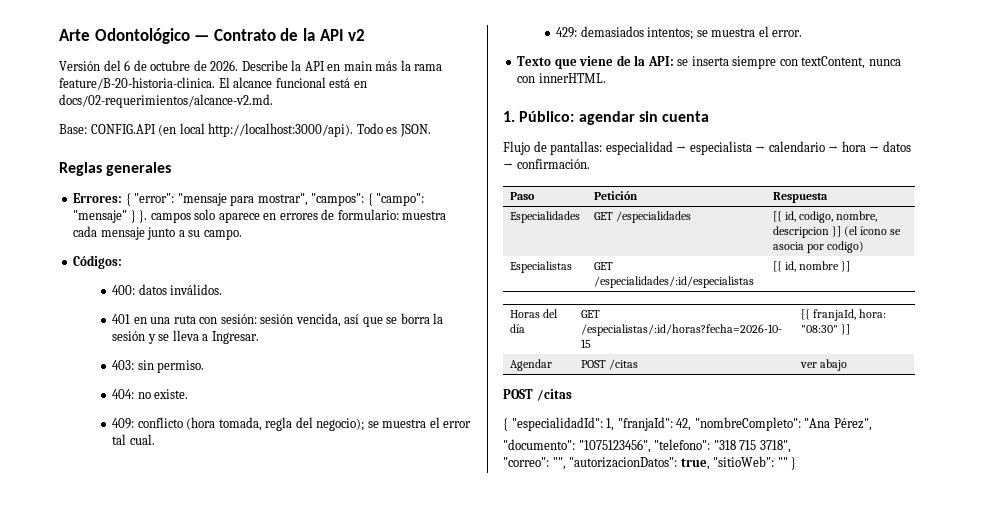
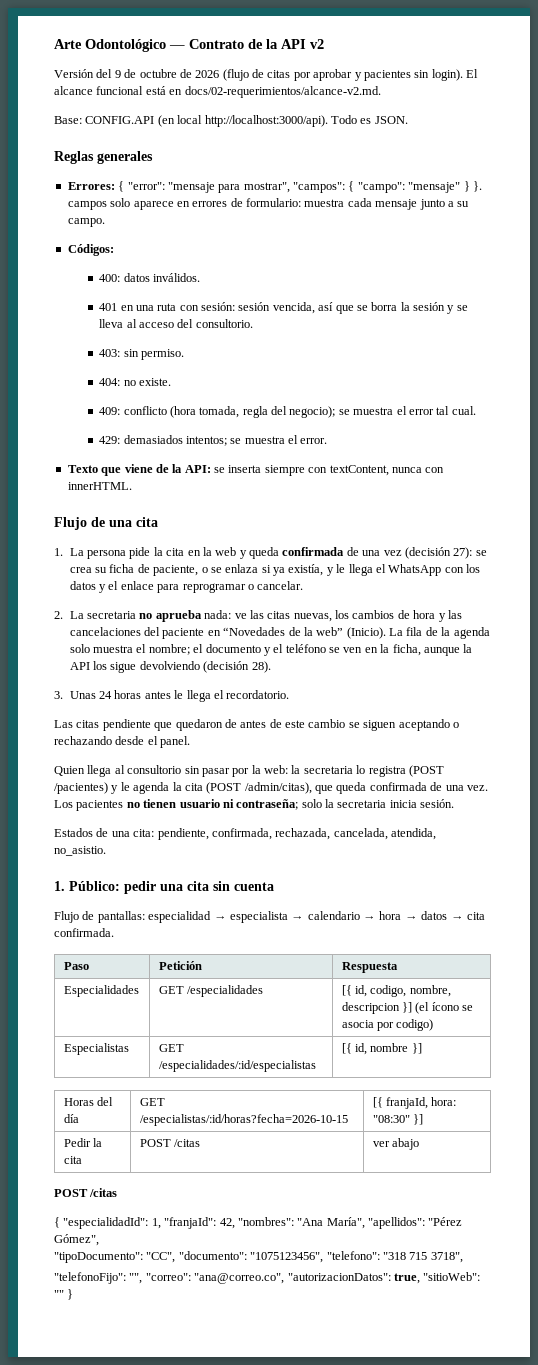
- Versión del 6 de octubre de 2026. Describe la API en main más la rama feature/B-20-historia-clinica.
+ Versión del 9 de octubre de 2026 (flujo de citas por aprobar y pacientes sin login).
- 401 en una ruta con sesión: sesión vencida, así que se borra la sesión y se lleva a Ingresar.
+ 401 en una ruta con sesión: sesión vencida, así que se borra la sesión y se lleva al acceso del consultorio.
+ Flujo de una cita
+ 1. La persona pide la cita en la web y queda confirmada de una vez (decisión 27): se crea su ficha de paciente, o se enlaza si ya existía, y le llega el WhatsApp con los datos y el enlace para reprogramar o cancelar.
+ 2. La secretaria no aprueba nada: ve las citas nuevas, los cambios de hora y las cancelaciones del paciente en “Novedades de la web” (Inicio). La fila de la agenda solo muestra el nombre; el documento y el teléfono se ven en la ficha, aunque la API los sigue devolviendo (decisión 28).
+ 3. Unas 24 horas antes le llega el recordatorio.
+ Las citas pendiente que quedaron de antes de este cambio se siguen aceptando o rechazando desde el panel.
+ Quien llega al consultorio sin pasar por la web: la secretaria lo registra (POST /pacientes) y le agenda la cita (POST /admin/citas), que queda confirmada de una vez. Los pacientes no tienen usuario ni contraseña; solo la secretaria inicia sesión.
+ Estados de una cita: pendiente, confirmada, rechazada, cancelada, atendida, no_asistio.
- 1. Público: agendar sin cuenta
+ 1. Público: pedir una cita sin cuenta
- Flujo de pantallas: especialidad → especialista → calendario → hora → datos → confirmación.
+ Flujo de pantallas: especialidad → especialista → calendario → hora → datos → cita confirmada.
- Agendar | POST /citas | ver abajo
+ Pedir la cita | POST /citas | ver abajo
- { "especialidadId": 1, "franjaId": 42, "nombreCompleto": "Ana Pérez",
- "documento": "1075123456", "telefono": "318 715 3718",
+ { "especialidadId": 1, "franjaId": 42, "nombres": "Ana María", "apellidos": "Pérez Gómez",
+ "tipoDocumento": "CC", "documento": "1075123456", "telefono": "318 715 3718",
- "correo": "", "autorizacionDatos": true, "sitioWeb": "" }
+ "telefonoFijo": "", "correo": "ana@correo.co", "autorizacionDatos": true, "sitioWeb": "" }

